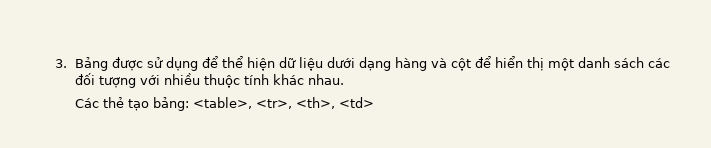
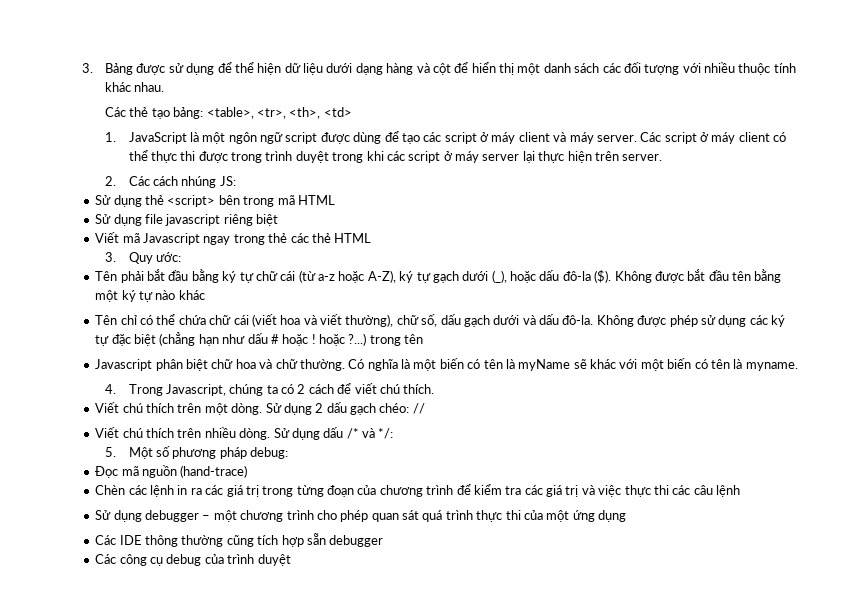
+ 1. JavaScript là một ngôn ngữ script được dùng để tạo các script ở máy client và máy server. Các script ở máy client có thể thực thi được trong trình duyệt trong khi các script ở máy server lại thực hiện trên server.
+ 2. Các cách nhúng JS:
+ Sử dụng thẻ <script> bên trong mã HTML
+ Sử dụng file javascript riêng biệt
+ Viết mã Javascript ngay trong thẻ các thẻ HTML
+ 3. Quy ước:
+ Tên phải bắt đầu bằng ký tự chữ cái (từ a-z hoặc A-Z), ký tự gạch dưới (_), hoặc dấu đô-la ($). Không được bắt đầu tên bằng một ký tự nào khác
+ Tên chỉ có thể chứa chữ cái (viết hoa và viết thường), chữ số, dấu gạch dưới và dấu đô-la. Không được phép sử dụng các ký tự đặc biệt (chẳng hạn như dấu # hoặc ! hoặc ?...) trong tên
+ Javascript phân biệt chữ hoa và chữ thường. Có nghĩa là một biến có tên là myName sẽ khác với một biến có tên là myname.
+ 4. Trong Javascript, chúng ta có 2 cách để viết chú thích.
+ Viết chú thích trên một dòng. Sử dụng 2 dấu gạch chéo: //
+ Viết chú thích trên nhiều dòng. Sử dụng dấu /* và */:
+ 5. Một số phương pháp debug:
+ Đọc mã nguồn (hand-trace)
+ Chèn các lệnh in ra các giá trị trong từng đoạn của chương trình để kiểm tra các giá trị và việc thực thi các câu lệnh
+ Sử dụng debugger – một chương trình cho phép quan sát quá trình thực thi của một ứng dụng
+ Các IDE thông thường cũng tích hợp sẵn debugger
+ Các công cụ debug của trình duyệt

